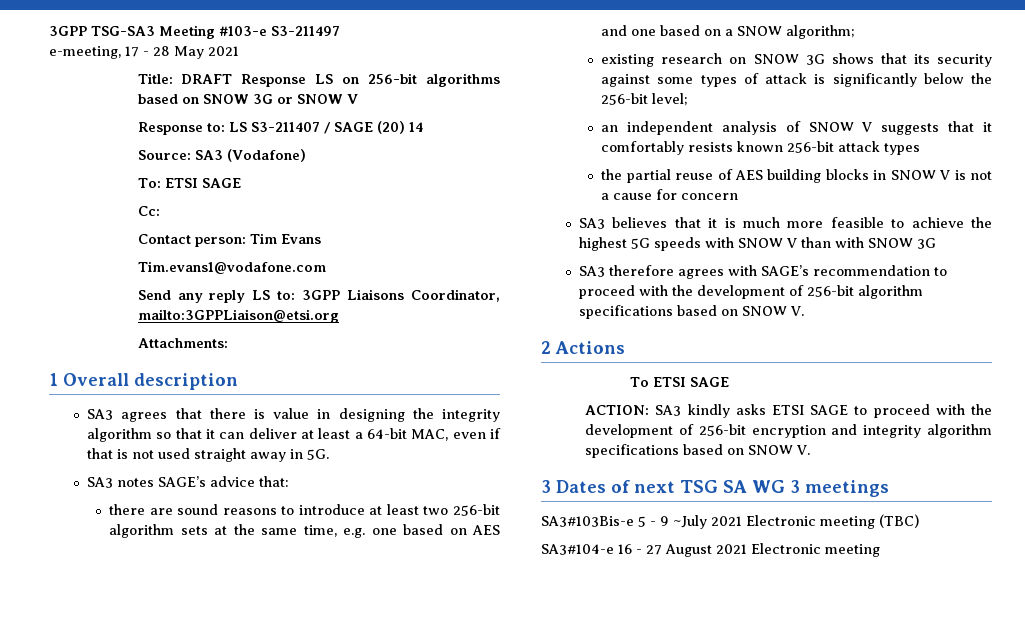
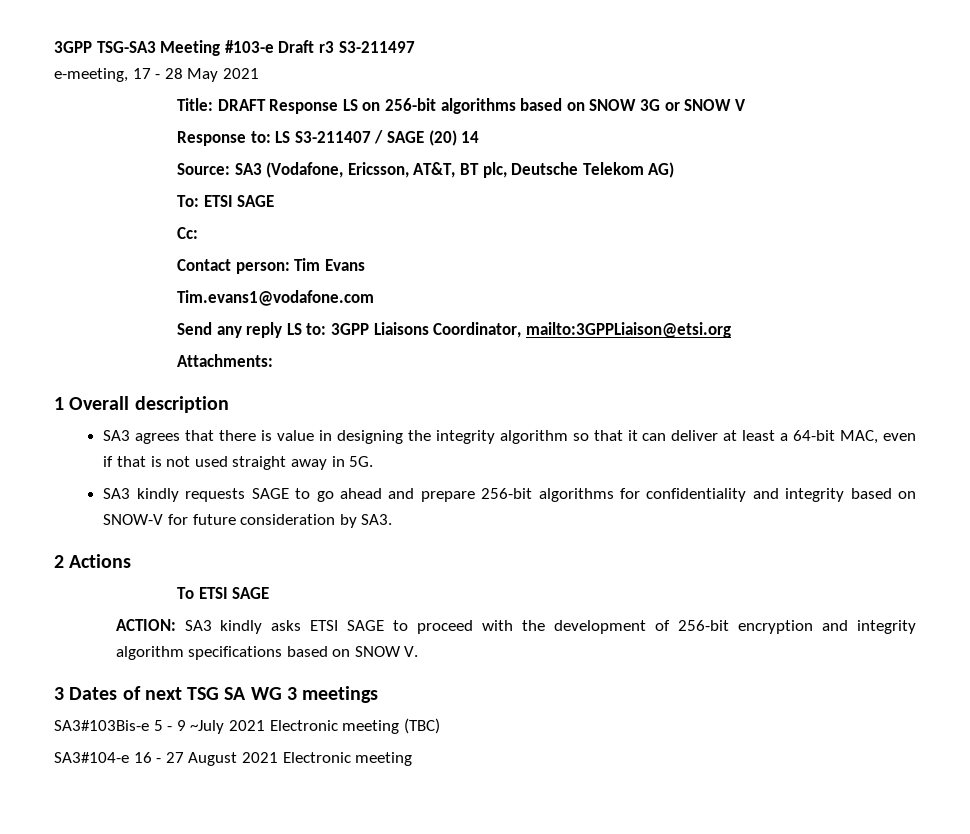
- 3GPP TSG-SA3 Meeting #103-e S3-211497
+ 3GPP TSG-SA3 Meeting #103-e Draft r3 S3-211497
- Source: SA3 (Vodafone)
+ Source: SA3 (Vodafone, Ericsson, AT&T, BT plc, Deutsche Telekom AG)
- SA3 notes SAGE’s advice that:
- there are sound reasons to introduce at least two 256-bit algorithm sets at the same time, e.g. one based on AES and one based on a SNOW algorithm;
- existing research on SNOW 3G shows that its security against some types of attack is significantly below the 256-bit level;
- an independent analysis of SNOW V suggests that it comfortably resists known 256-bit attack types
- the partial reuse of AES building blocks in SNOW V is not a cause for concern
- SA3 believes that it is much more feasible to achieve the highest 5G speeds with SNOW V than with SNOW 3G
- SA3 therefore agrees with SAGE’s recommendation to proceed with the development of 256-bit algorithm specifications based on SNOW V.
+ SA3 kindly requests SAGE to go ahead and prepare 256-bit algorithms for confidentiality and integrity based on SNOW-V for future consideration by SA3.

